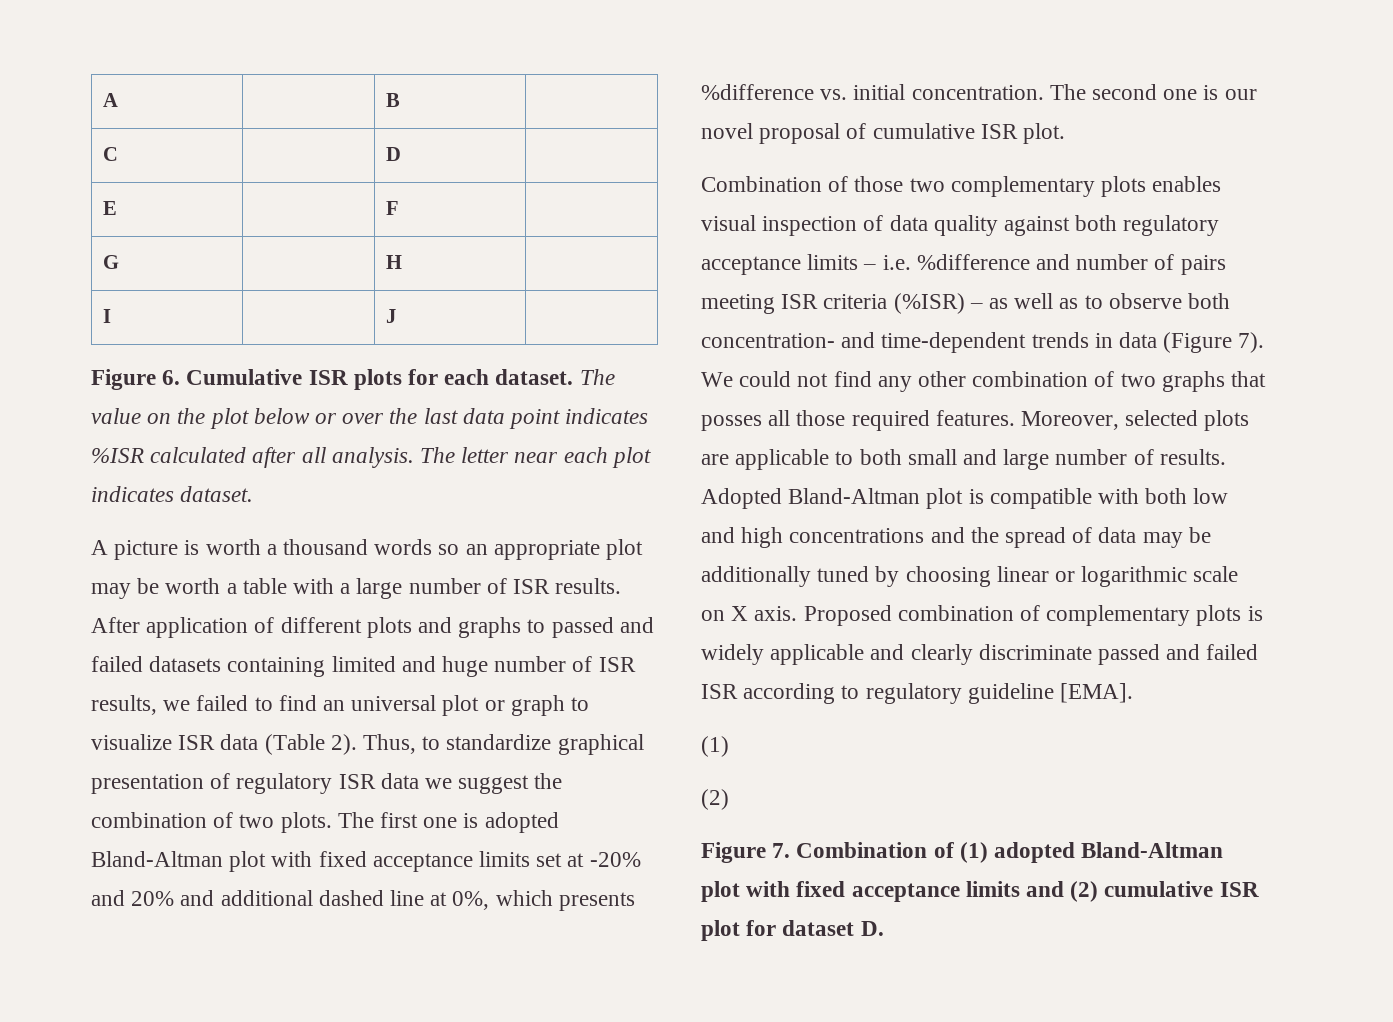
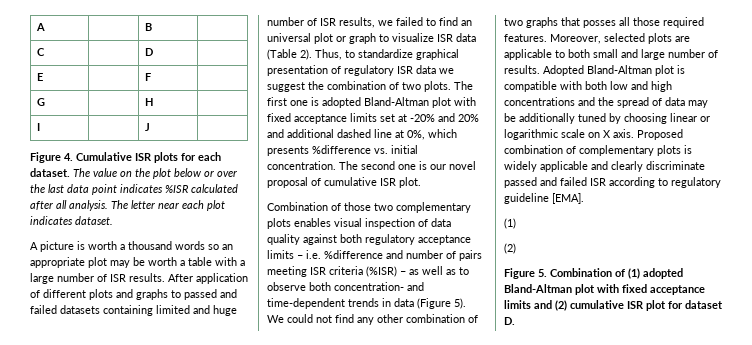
- Figure 6. Cumulative ISR plots for each dataset.
+ Figure 4. Cumulative ISR plots for each dataset.
- Combination of those two complementary plots enables visual inspection of data quality against both regulatory acceptance limits – i.e. %difference and number of pairs meeting ISR criteria (%ISR) – as well as to observe both concentration- and time-dependent trends in data (Figure 7).
+ Combination of those two complementary plots enables visual inspection of data quality against both regulatory acceptance limits – i.e. %difference and number of pairs meeting ISR criteria (%ISR) – as well as to observe both concentration- and time-dependent trends in data (Figure 5).
- Figure 7. Combination of (1) adopted Bland-Altman plot with fixed acceptance limits and (2) cumulative ISR plot for dataset D.
+ Figure 5. Combination of (1) adopted Bland-Altman plot with fixed acceptance limits and (2) cumulative ISR plot for dataset D.

